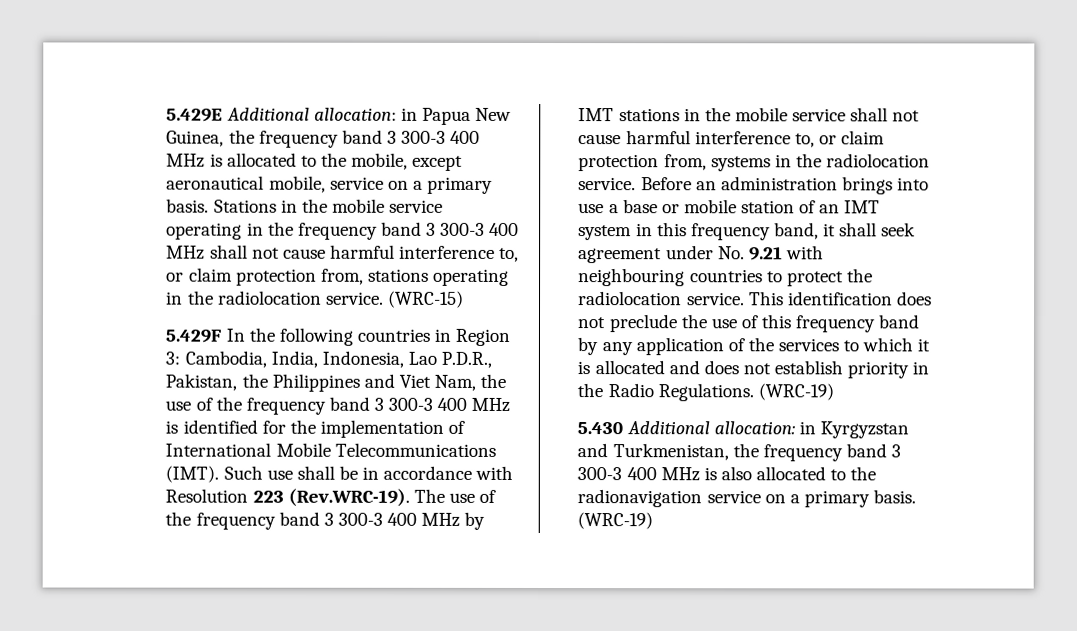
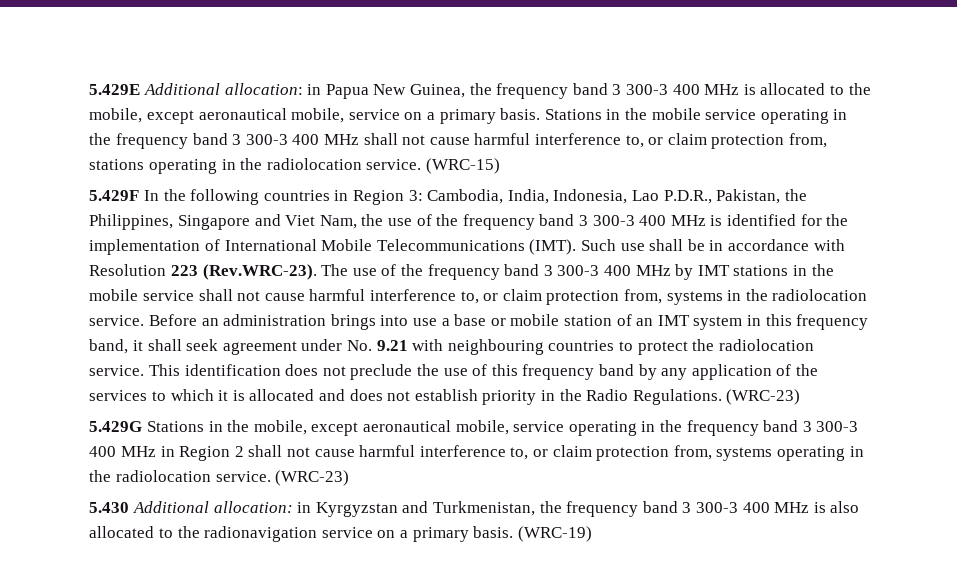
- 5.429F In the following countries in Region 3: Cambodia, India, Indonesia, Lao P.D.R., Pakistan, the Philippines and Viet Nam, the use of the frequency band 3 300-3 400 MHz is identified for the implementation of International Mobile Telecommunications (IMT).
+ 5.429F In the following countries in Region 3: Cambodia, India, Indonesia, Lao P.D.R., Pakistan, the Philippines, Singapore and Viet Nam, the use of the frequency band 3 300-3 400 MHz is identified for the implementation of International Mobile Telecommunications (IMT).
- Such use shall be in accordance with Resolution 223 (Rev.WRC-19). The use of the frequency band 3 300-3 400 MHz by IMT stations in the mobile service shall not cause harmful interference to, or claim protection from, systems in the radiolocation service.
+ Such use shall be in accordance with Resolution 223 (Rev.WRC-23). The use of the frequency band 3 300-3 400 MHz by IMT stations in the mobile service shall not cause harmful interference to, or claim protection from, systems in the radiolocation service.
- This identification does not preclude the use of this frequency band by any application of the services to which it is allocated and does not establish priority in the Radio Regulations. (WRC-19)
+ This identification does not preclude the use of this frequency band by any application of the services to which it is allocated and does not establish priority in the Radio Regulations. (WRC-23)
+ 5.429G Stations in the mobile, except aeronautical mobile, service operating in the frequency band 3 300-3 400 MHz in Region 2 shall not cause harmful interference to, or claim protection from, systems operating in the radiolocation service. (WRC-23)

